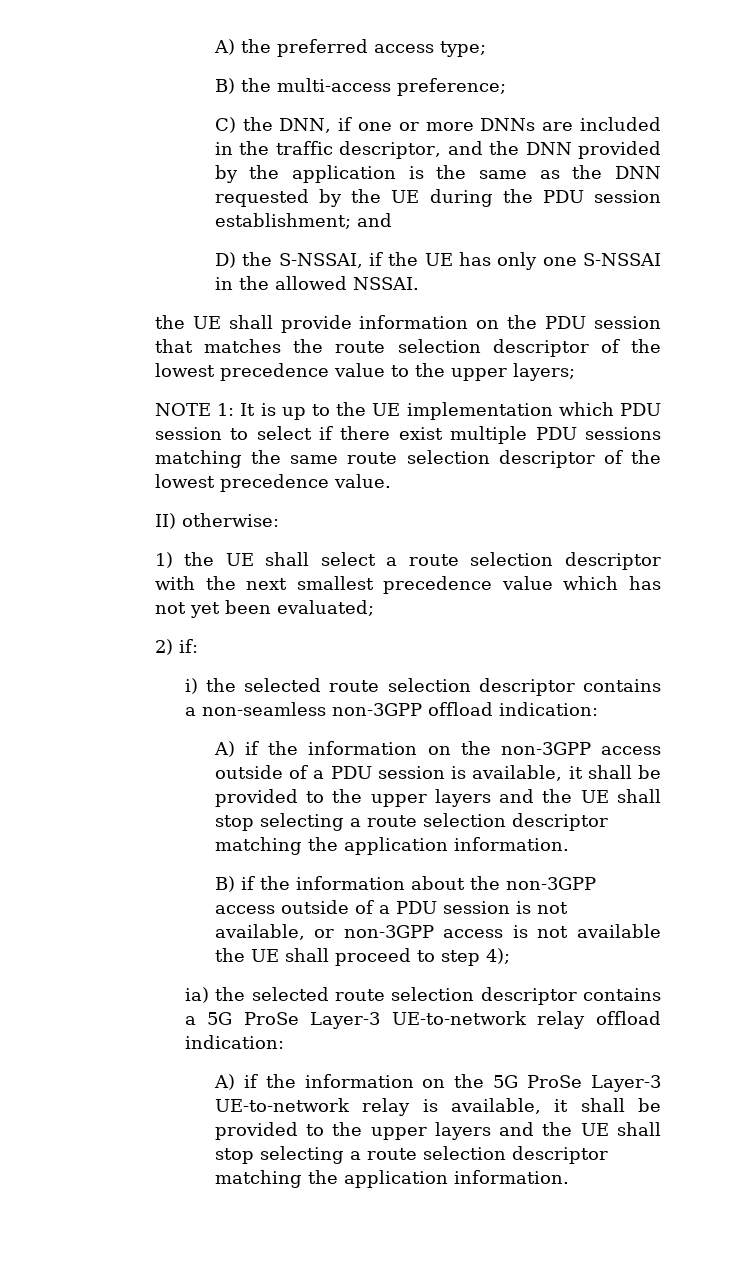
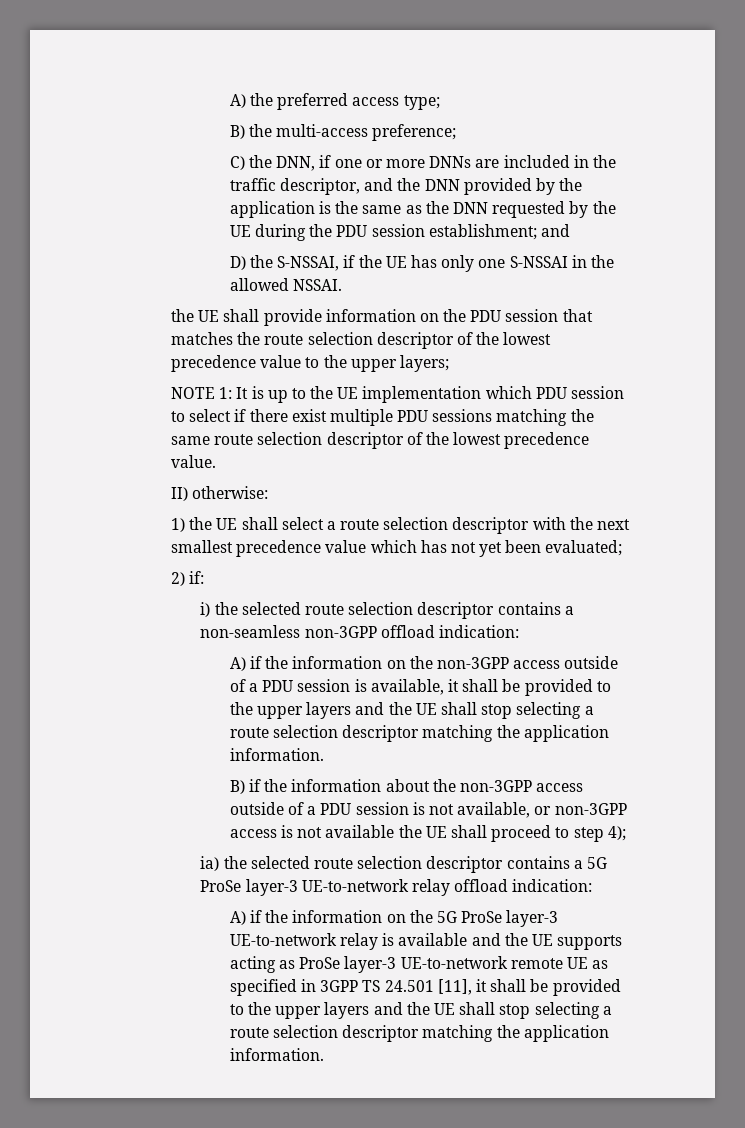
- ia) the selected route selection descriptor contains a 5G ProSe Layer-3 UE-to-network relay offload indication:
+ ia) the selected route selection descriptor contains a 5G ProSe layer-3 UE-to-network relay offload indication:
- A) if the information on the 5G ProSe Layer-3 UE-to-network relay is available, it shall be provided to the upper layers and the UE shall stop selecting a route selection descriptor matching the application information.
+ A) if the information on the 5G ProSe layer-3 UE-to-network relay is available and the UE supports acting as ProSe layer-3 UE-to-network remote UE as specified in 3GPP TS 24.501 [11], it shall be provided to the upper layers and the UE shall stop selecting a route selection descriptor matching the application information.

